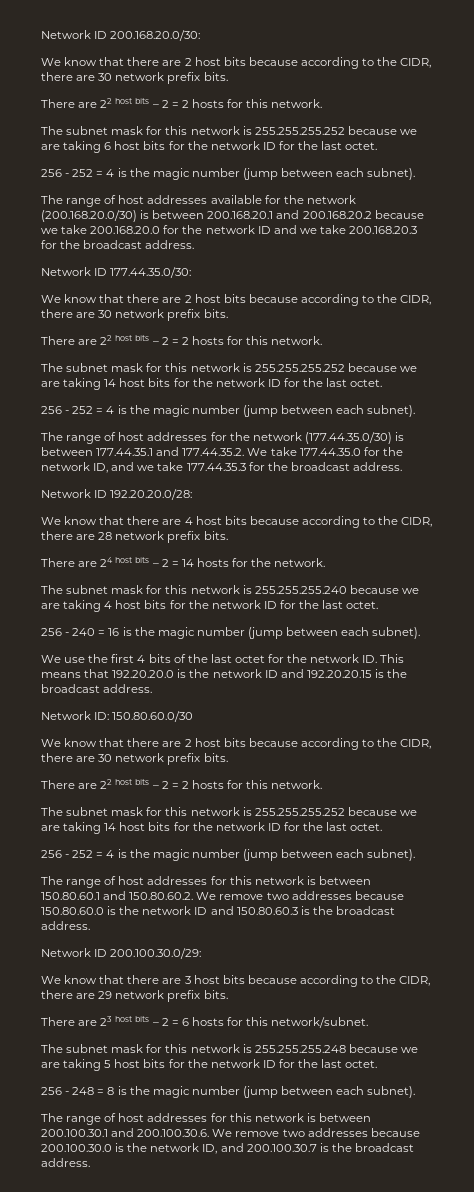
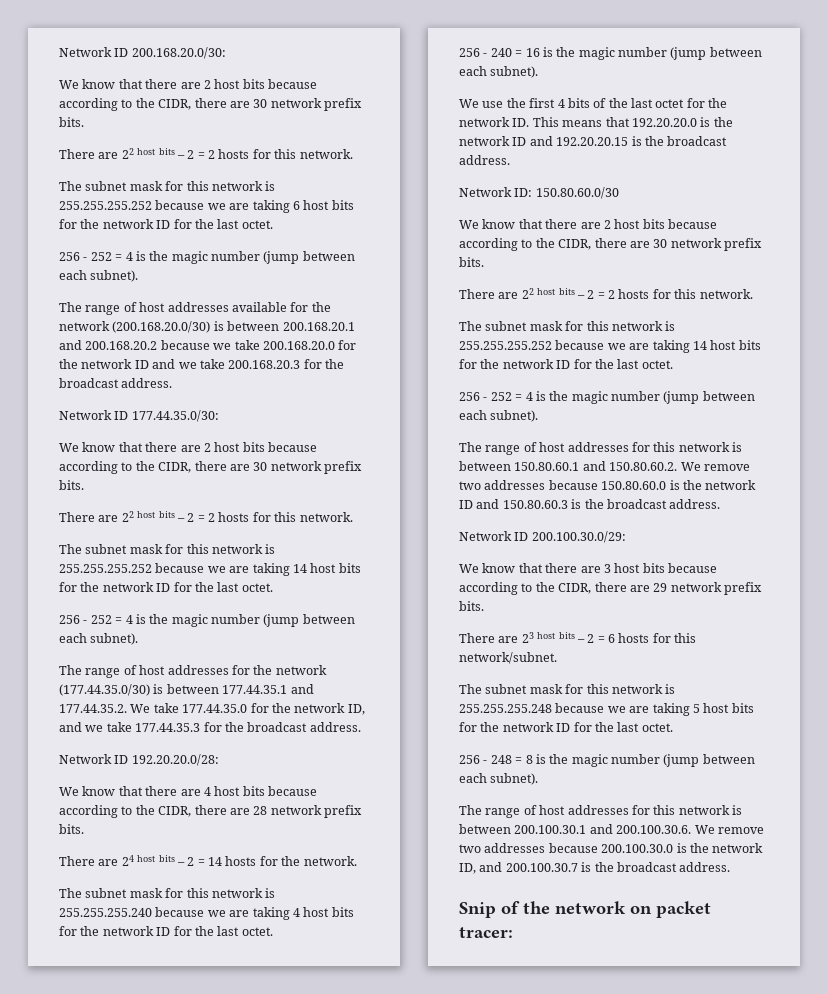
+ Snip of the network on packet tracer:

